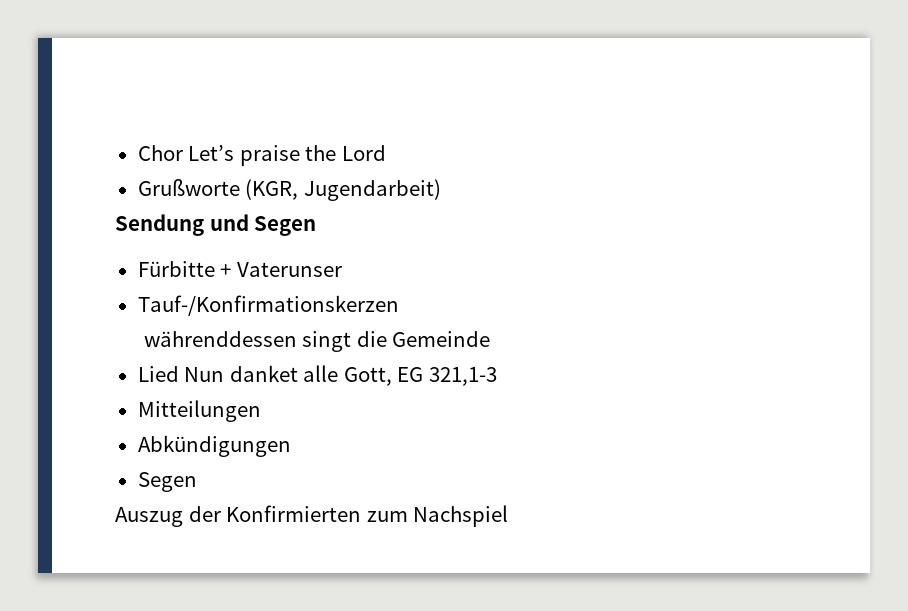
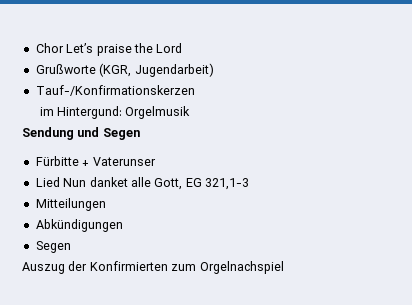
+ Tauf-/Konfirmationskerzen
+ im Hintergund: Orgelmusik
- Tauf-/Konfirmationskerzen
- währenddessen singt die Gemeinde
- Auszug der Konfirmierten zum Nachspiel
+ Auszug der Konfirmierten zum Orgelnachspiel

